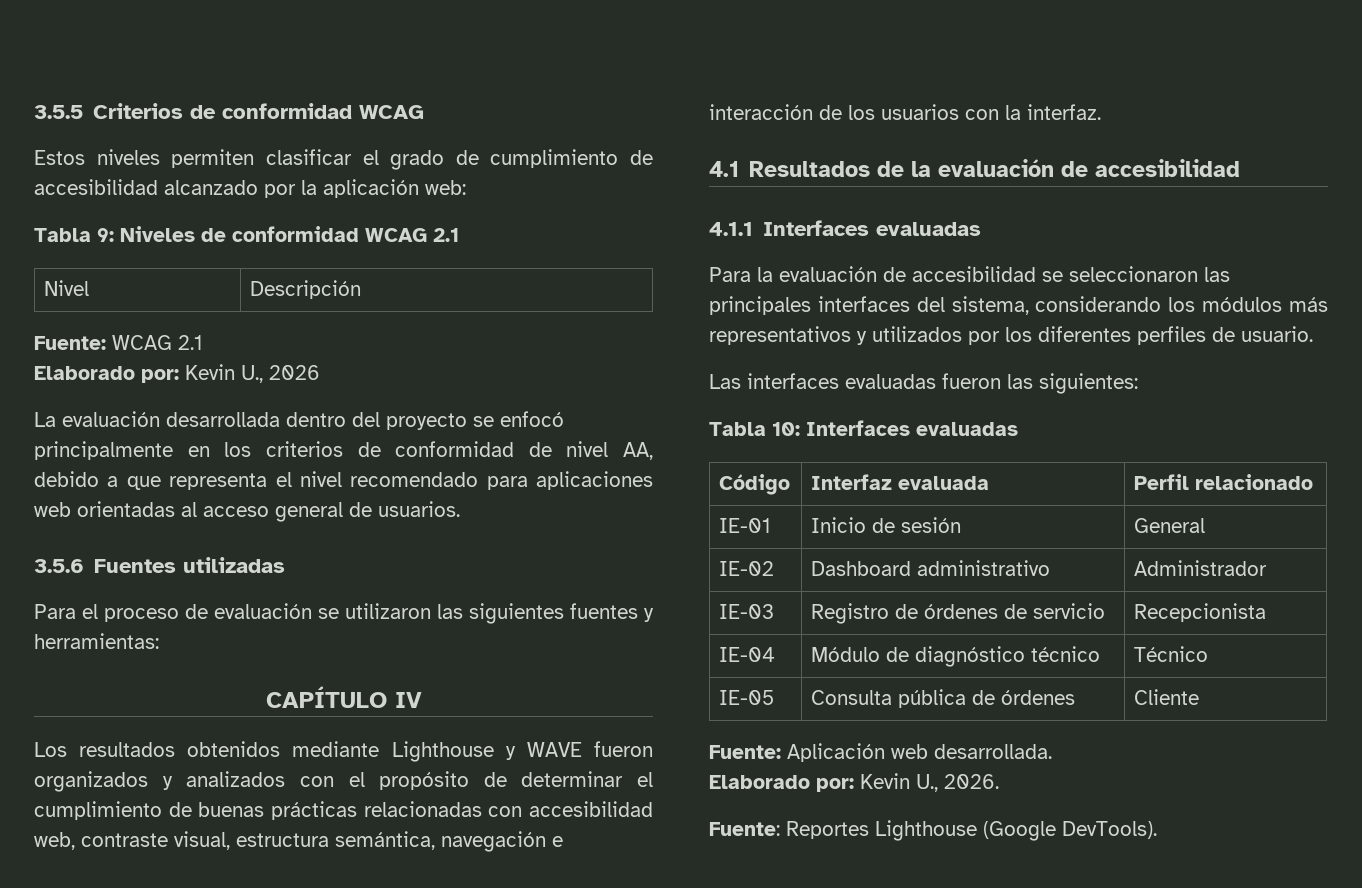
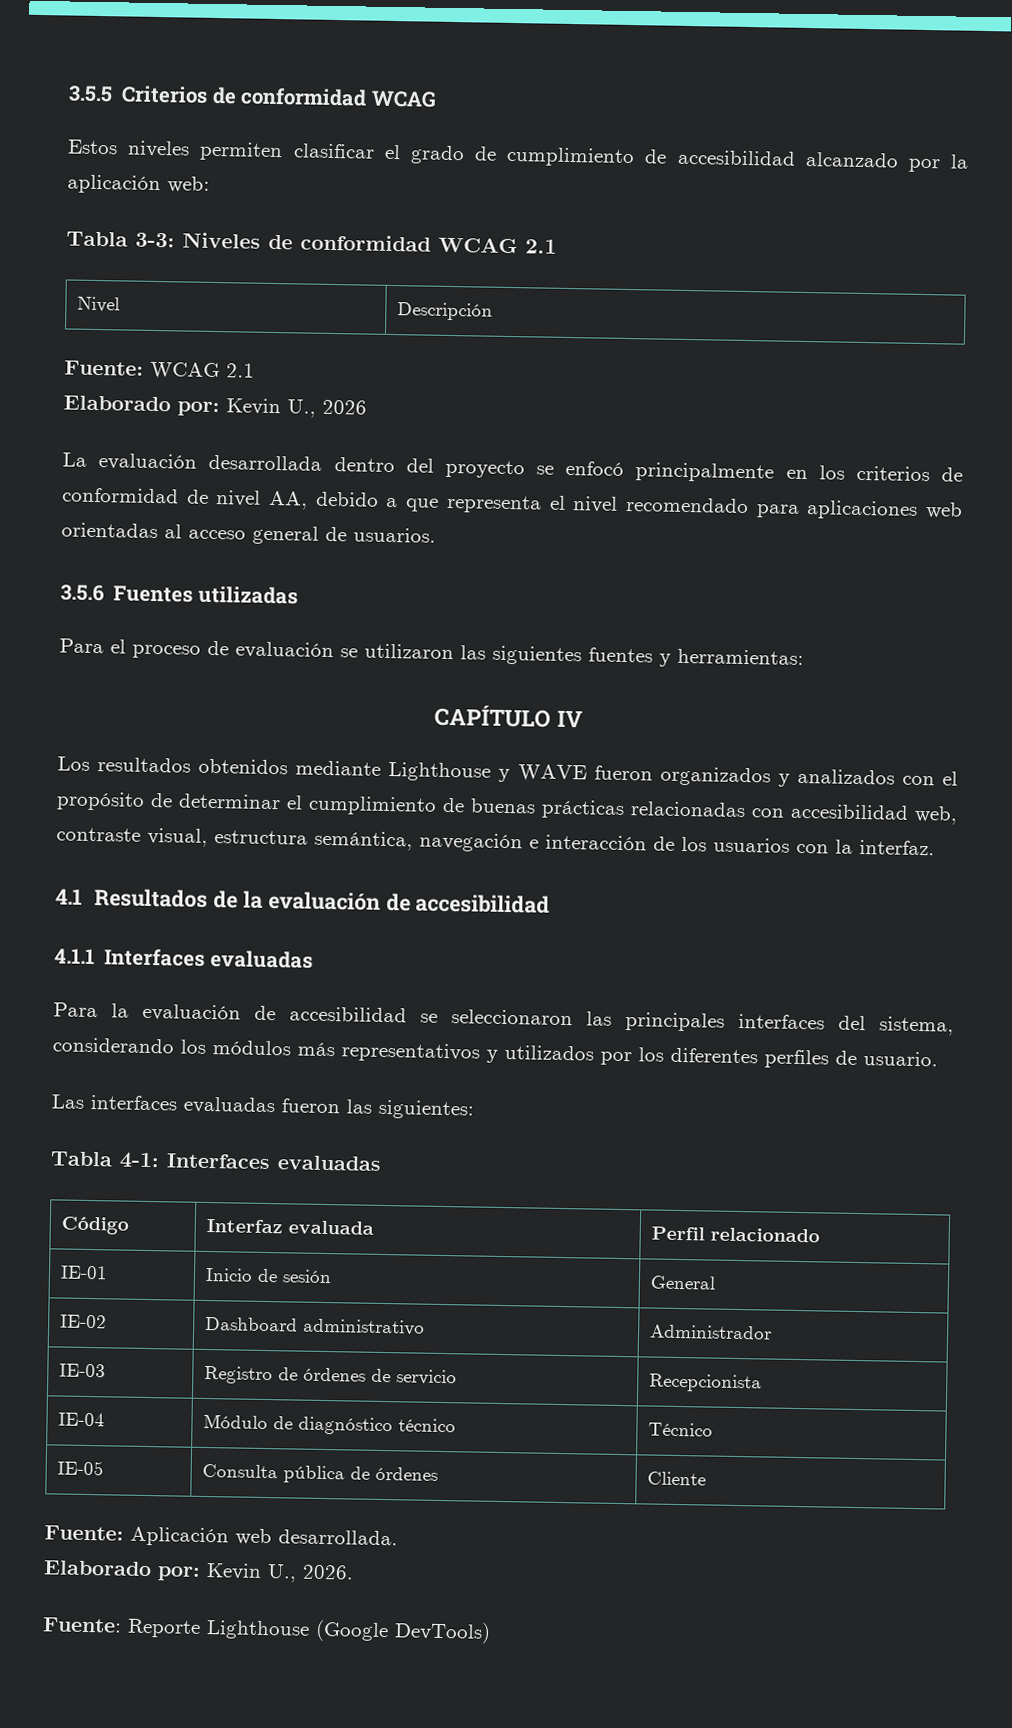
- Tabla 9: Niveles de conformidad WCAG 2.1
+ Tabla 3-3: Niveles de conformidad WCAG 2.1
- Tabla 10: Interfaces evaluadas
+ Tabla 4-1: Interfaces evaluadas
- Fuente: Reportes Lighthouse (Google DevTools).
+ Fuente: Reporte Lighthouse (Google DevTools)

